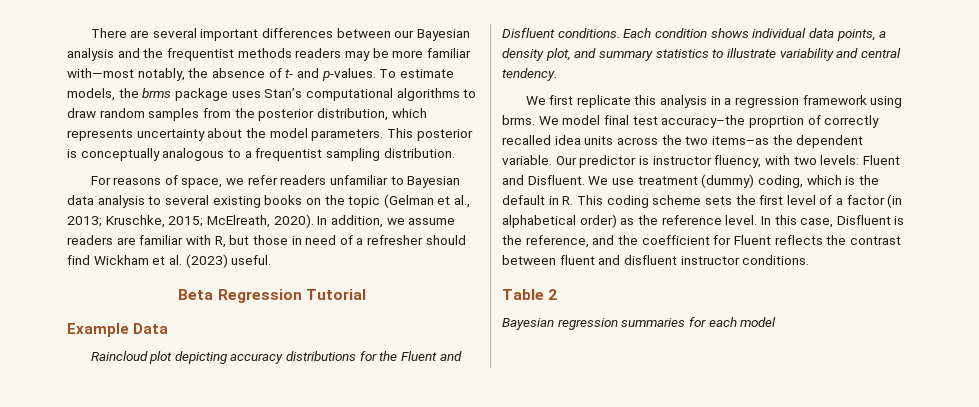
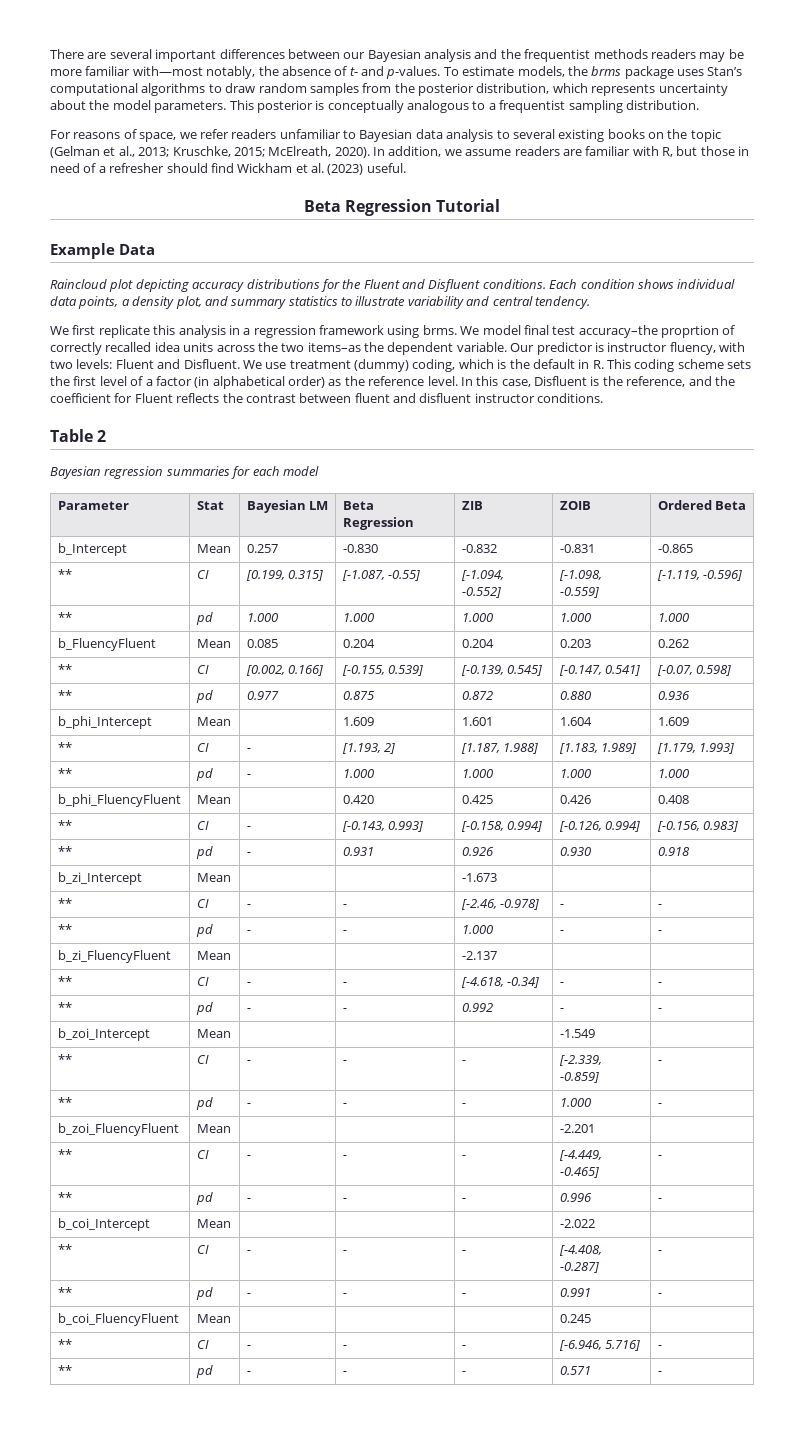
+ Parameter | Stat | Bayesian LM | Beta Regression | ZIB | ZOIB | Ordered Beta
+ b_Intercept | Mean | 0.257 | -0.830 | -0.832 | -0.831 | -0.865
+ ** | CI | [0.199, 0.315] | [-1.087, -0.55] | [-1.094, -0.552] | [-1.098, -0.559] | [-1.119, -0.596]
+ ** | pd | 1.000 | 1.000 | 1.000 | 1.000 | 1.000
+ b_FluencyFluent | Mean | 0.085 | 0.204 | 0.204 | 0.203 | 0.262
+ ** | CI | [0.002, 0.166] | [-0.155, 0.539] | [-0.139, 0.545] | [-0.147, 0.541] | [-0.07, 0.598]
+ ** | pd | 0.977 | 0.875 | 0.872 | 0.880 | 0.936
+ b_phi_Intercept | Mean | | 1.609 | 1.601 | 1.604 | 1.609
+ ** | CI | - | [1.193, 2] | [1.187, 1.988] | [1.183, 1.989] | [1.179, 1.993]
+ ** | pd | - | 1.000 | 1.000 | 1.000 | 1.000
+ b_phi_FluencyFluent | Mean | | 0.420 | 0.425 | 0.426 | 0.408
+ ** | CI | - | [-0.143, 0.993] | [-0.158, 0.994] | [-0.126, 0.994] | [-0.156, 0.983]
+ ** | pd | - | 0.931 | 0.926 | 0.930 | 0.918
+ b_zi_Intercept | Mean | | | -1.673 | |
+ ** | CI | - | - | [-2.46, -0.978] | - | -
+ ** | pd | - | - | 1.000 | - | -
+ b_zi_FluencyFluent | Mean | | | -2.137 | |
+ ** | CI | - | - | [-4.618, -0.34] | - | -
+ ** | pd | - | - | 0.992 | - | -
+ b_zoi_Intercept | Mean | | | | -1.549 |
+ ** | CI | - | - | - | [-2.339, -0.859] | -
+ ** | pd | - | - | - | 1.000 | -
+ b_zoi_FluencyFluent | Mean | | | | -2.201 |
+ ** | CI | - | - | - | [-4.449, -0.465] | -
+ ** | pd | - | - | - | 0.996 | -
+ b_coi_Intercept | Mean | | | | -2.022 |
+ ** | CI | - | - | - | [-4.408, -0.287] | -
+ ** | pd | - | - | - | 0.991 | -
+ b_coi_FluencyFluent | Mean | | | | 0.245 |
+ ** | CI | - | - | - | [-6.946, 5.716] | -
+ ** | pd | - | - | - | 0.571 | -

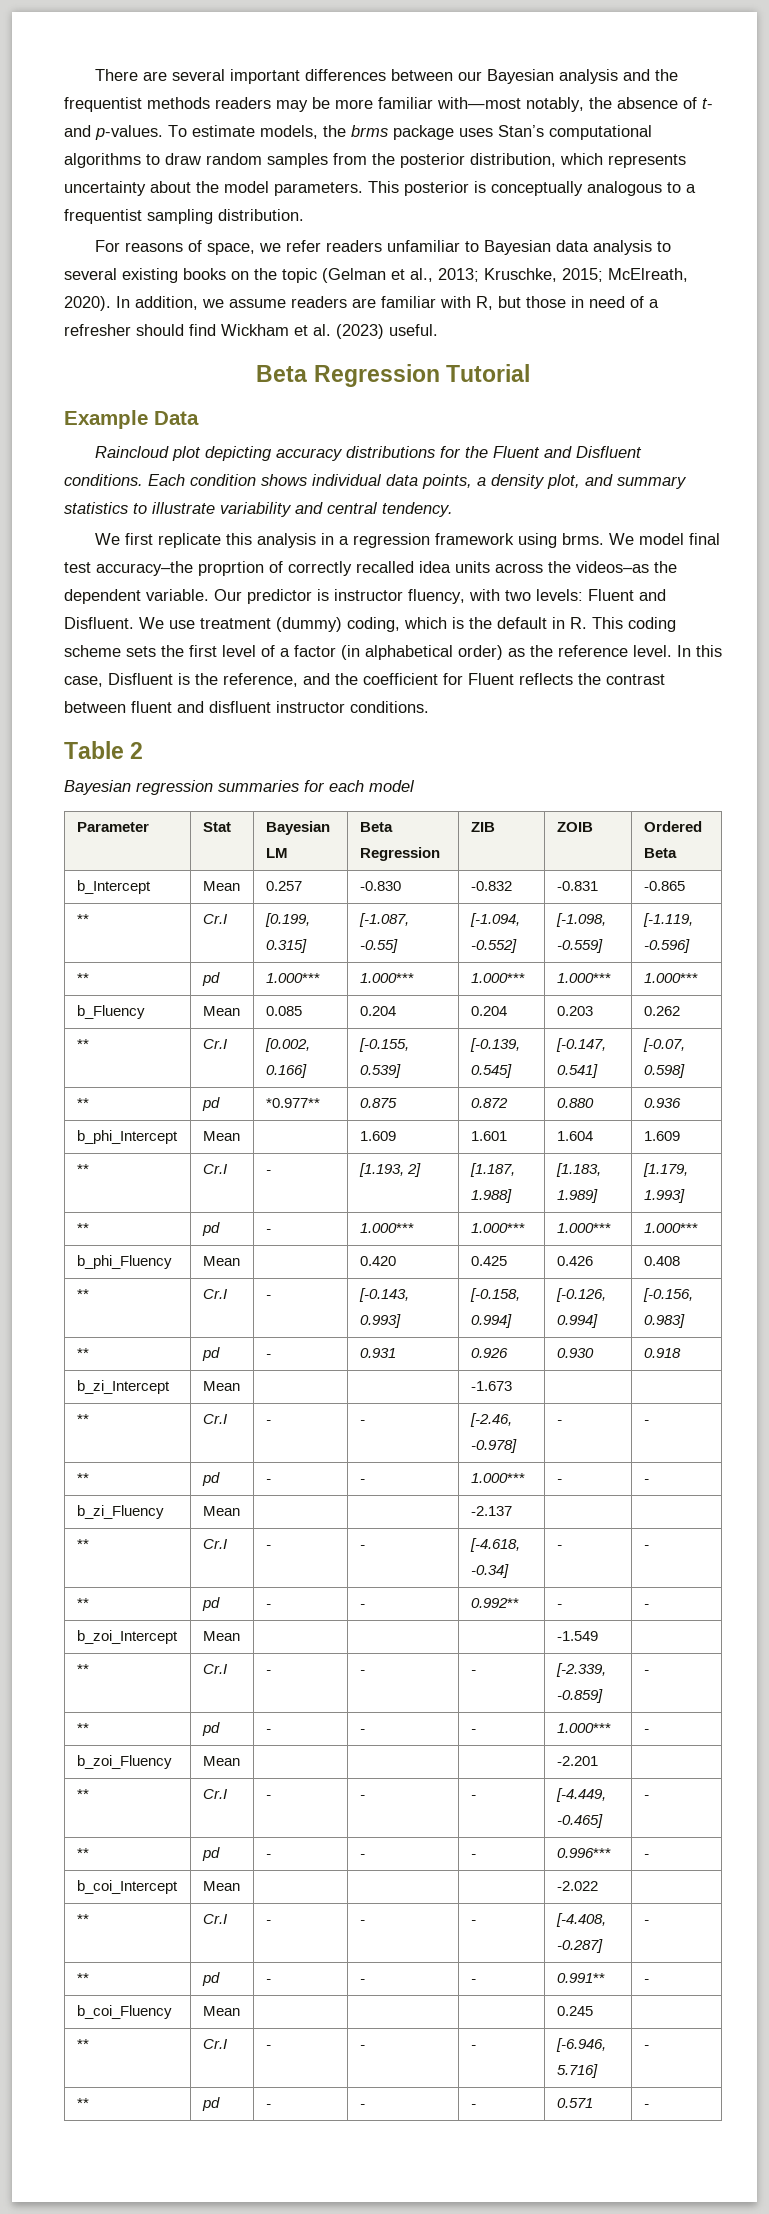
- We model final test accuracy–the proprtion of correctly recalled idea units across the two items–as the dependent variable.
+ We model final test accuracy–the proprtion of correctly recalled idea units across the videos–as the dependent variable.
- ** | CI | [0.199, 0.315] | [-1.087, -0.55] | [-1.094, -0.552] | [-1.098, -0.559] | [-1.119, -0.596]
+ ** | Cr.I | [0.199, 0.315] | [-1.087, -0.55] | [-1.094, -0.552] | [-1.098, -0.559] | [-1.119, -0.596]
- ** | pd | 1.000 | 1.000 | 1.000 | 1.000 | 1.000
- b_FluencyFluent | Mean | 0.085 | 0.204 | 0.204 | 0.203 | 0.262
+ ** | pd | 1.000*** | 1.000*** | 1.000*** | 1.000*** | 1.000***
+ b_Fluency | Mean | 0.085 | 0.204 | 0.204 | 0.203 | 0.262
- ** | CI | [0.002, 0.166] | [-0.155, 0.539] | [-0.139, 0.545] | [-0.147, 0.541] | [-0.07, 0.598]
+ ** | Cr.I | [0.002, 0.166] | [-0.155, 0.539] | [-0.139, 0.545] | [-0.147, 0.541] | [-0.07, 0.598]
- ** | pd | 0.977 | 0.875 | 0.872 | 0.880 | 0.936
+ ** | pd | *0.977** | 0.875 | 0.872 | 0.880 | 0.936
- ** | CI | - | [1.193, 2] | [1.187, 1.988] | [1.183, 1.989] | [1.179, 1.993]
+ ** | Cr.I | - | [1.193, 2] | [1.187, 1.988] | [1.183, 1.989] | [1.179, 1.993]
- ** | pd | - | 1.000 | 1.000 | 1.000 | 1.000
- b_phi_FluencyFluent | Mean | | 0.420 | 0.425 | 0.426 | 0.408
+ ** | pd | - | 1.000*** | 1.000*** | 1.000*** | 1.000***
+ b_phi_Fluency | Mean | | 0.420 | 0.425 | 0.426 | 0.408
- ** | CI | - | [-0.143, 0.993] | [-0.158, 0.994] | [-0.126, 0.994] | [-0.156, 0.983]
+ ** | Cr.I | - | [-0.143, 0.993] | [-0.158, 0.994] | [-0.126, 0.994] | [-0.156, 0.983]
- ** | CI | - | - | [-2.46, -0.978] | - | -
+ ** | Cr.I | - | - | [-2.46, -0.978] | - | -
- ** | pd | - | - | 1.000 | - | -
- b_zi_FluencyFluent | Mean | | | -2.137 | |
+ ** | pd | - | - | 1.000*** | - | -
+ b_zi_Fluency | Mean | | | -2.137 | |
- ** | CI | - | - | [-4.618, -0.34] | - | -
+ ** | Cr.I | - | - | [-4.618, -0.34] | - | -
- ** | pd | - | - | 0.992 | - | -
+ ** | pd | - | - | 0.992** | - | -
- ** | CI | - | - | - | [-2.339, -0.859] | -
+ ** | Cr.I | - | - | - | [-2.339, -0.859] | -
- ** | pd | - | - | - | 1.000 | -
- b_zoi_FluencyFluent | Mean | | | | -2.201 |
+ ** | pd | - | - | - | 1.000*** | -
+ b_zoi_Fluency | Mean | | | | -2.201 |
- ** | CI | - | - | - | [-4.449, -0.465] | -
+ ** | Cr.I | - | - | - | [-4.449, -0.465] | -
- ** | pd | - | - | - | 0.996 | -
+ ** | pd | - | - | - | 0.996*** | -
- ** | CI | - | - | - | [-4.408, -0.287] | -
+ ** | Cr.I | - | - | - | [-4.408, -0.287] | -
- ** | pd | - | - | - | 0.991 | -
- b_coi_FluencyFluent | Mean | | | | 0.245 |
+ ** | pd | - | - | - | 0.991** | -
+ b_coi_Fluency | Mean | | | | 0.245 |
- ** | CI | - | - | - | [-6.946, 5.716] | -
+ ** | Cr.I | - | - | - | [-6.946, 5.716] | -

